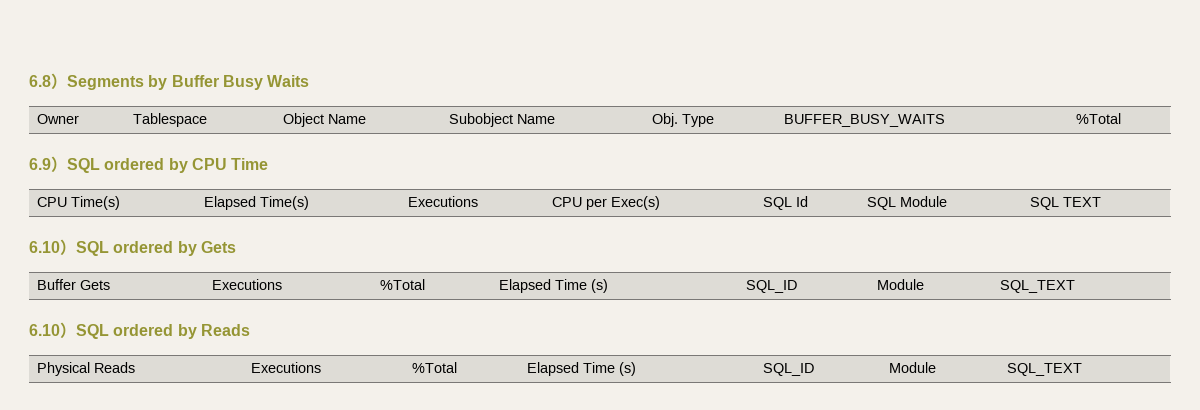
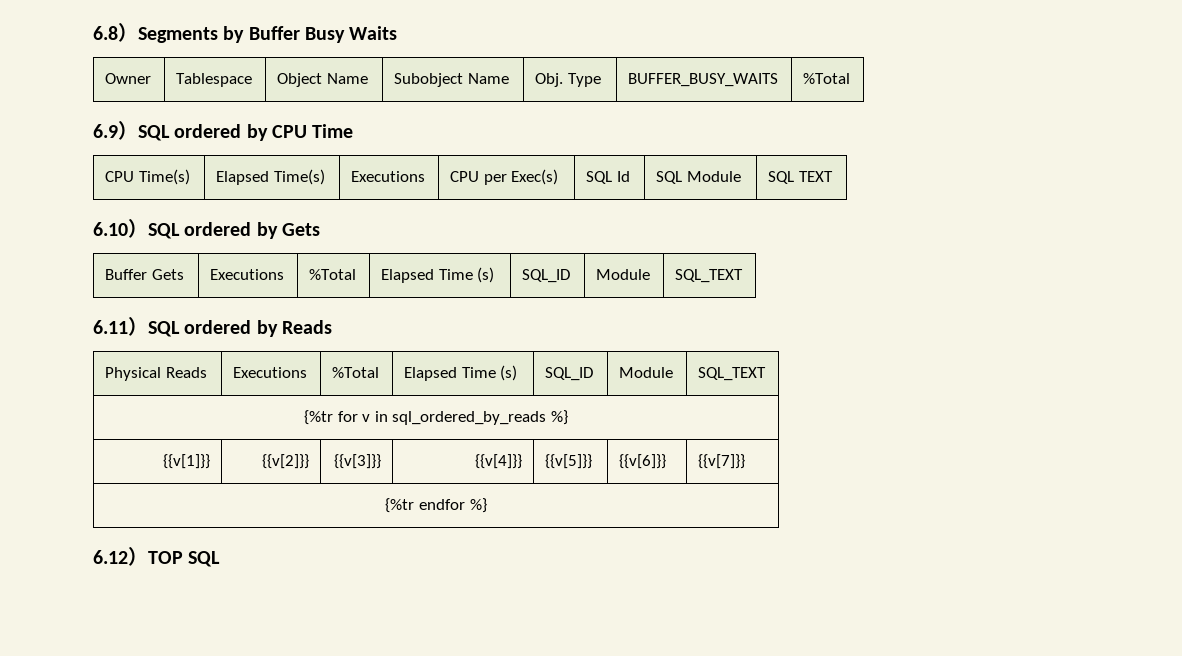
- 6.10）SQL ordered by Reads
+ 6.11）SQL ordered by Reads
+ {%tr for v in sql_ordered_by_reads %}
+ {{v[1]}} | {{v[2]}} | {{v[3]}} | {{v[4]}} | {{v[5]}} | {{v[6]}} | {{v[7]}}
+ {%tr endfor %}
+ 6.12）TOP SQL

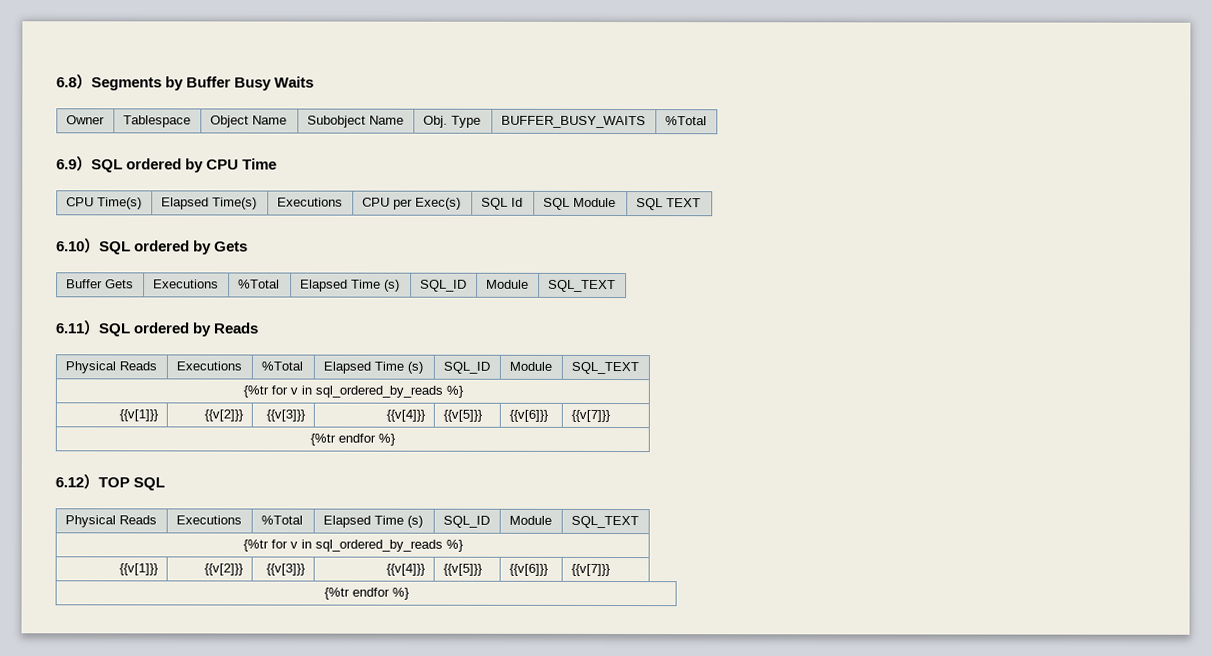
  6.12）TOP SQL
+ Physical Reads | Executions | %Total | Elapsed Time (s) | SQL_ID | Module | SQL_TEXT
+ {%tr for v in sql_ordered_by_reads %}
+ {{v[1]}} | {{v[2]}} | {{v[3]}} | {{v[4]}} | {{v[5]}} | {{v[6]}} | {{v[7]}}
+ {%tr endfor %}

